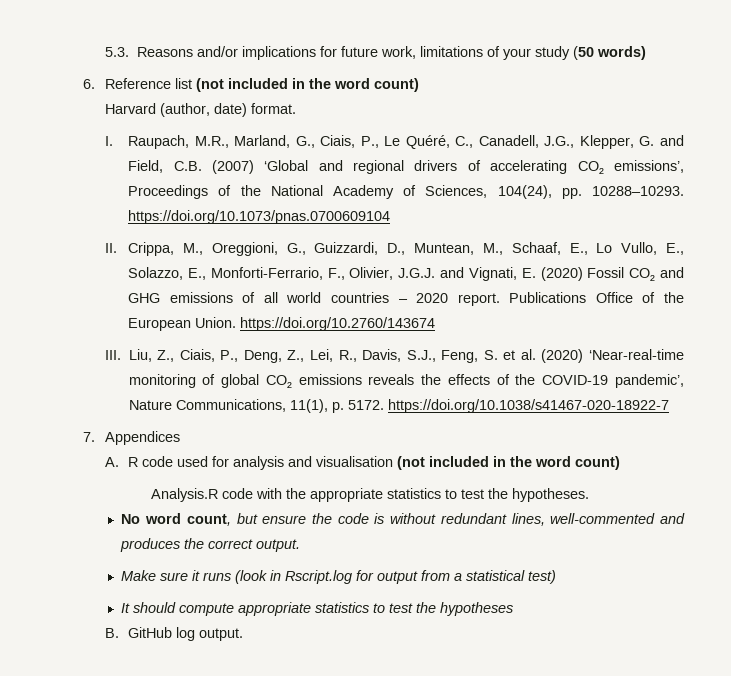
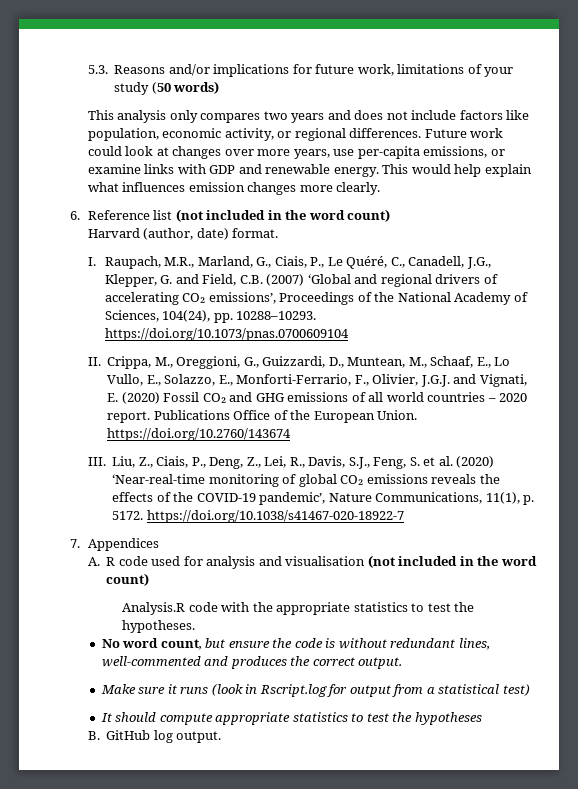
+ This analysis only compares two years and does not include factors like population, economic activity, or regional differences. Future work could look at changes over more years, use per-capita emissions, or examine links with GDP and renewable energy. This would help explain what influences emission changes more clearly.

